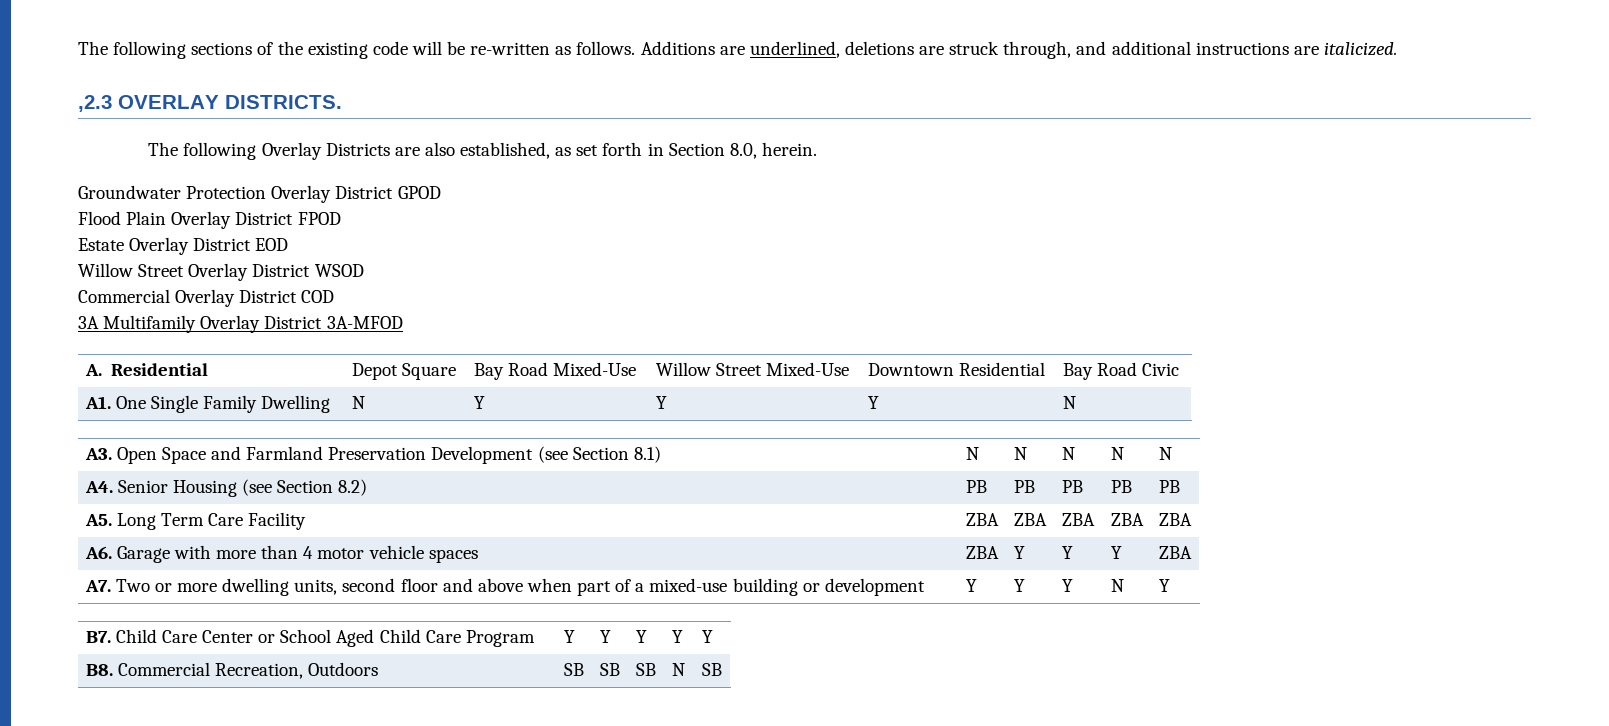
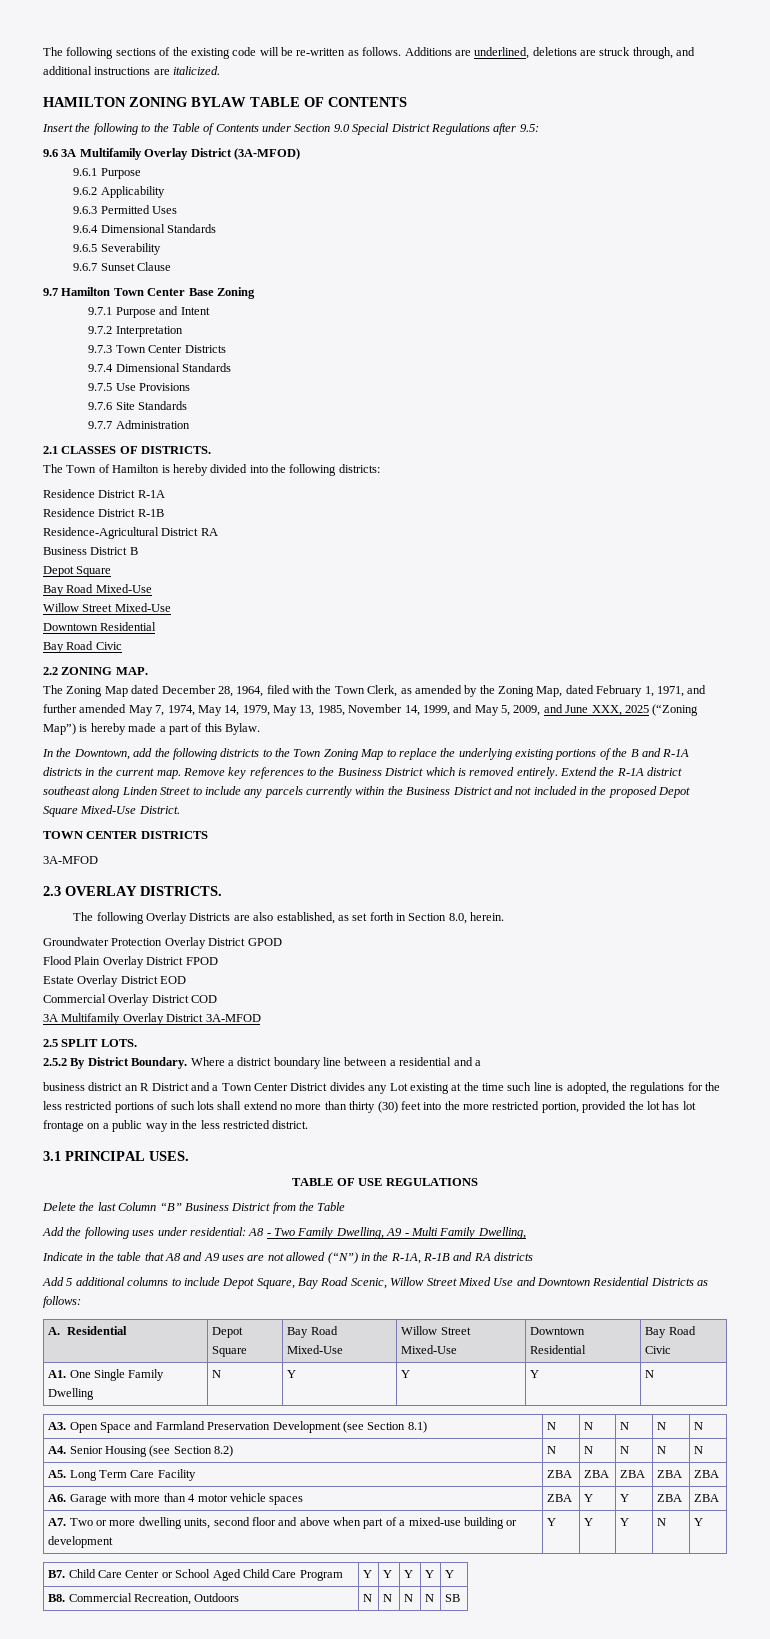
- ,2.3 OVERLAY DISTRICTS.
+ HAMILTON ZONING BYLAW TABLE OF CONTENTS
+ Insert the following to the Table of Contents under Section 9.0 Special District Regulations after 9.5:
+ 9.6 3A Multifamily Overlay District (3A-MFOD)
+ 9.6.1 Purpose
+ 9.6.2 Applicability
+ 9.6.3 Permitted Uses
+ 9.6.4 Dimensional Standards
+ 9.6.5 Severability
+ 9.6.7 Sunset Clause
+ 9.7 Hamilton Town Center Base Zoning
+ 9.7.1 Purpose and Intent
+ 9.7.2 Interpretation
+ 9.7.3 Town Center Districts
+ 9.7.4 Dimensional Standards
+ 9.7.5 Use Provisions
+ 9.7.6 Site Standards
+ 9.7.7 Administration
+ 2.1 CLASSES OF DISTRICTS.
+ The Town of Hamilton is hereby divided into the following districts:
+ Residence District R-1A
+ Residence District R-1B
+ Residence-Agricultural District RA
+ Business District B
+ Depot Square
+ Bay Road Mixed-Use
+ Willow Street Mixed-Use
+ Downtown Residential
+ Bay Road Civic
+ 2.2 ZONING MAP.
+ The Zoning Map dated December 28, 1964, filed with the Town Clerk, as amended by the Zoning Map, dated February 1, 1971, and further amended May 7, 1974, May 14, 1979, May 13, 1985, November 14, 1999, and May 5, 2009, and June XXX, 2025 (“Zoning Map”) is hereby made a part of this Bylaw.
+ In the Downtown, add the following districts to the Town Zoning Map to replace the underlying existing portions of the B and R-1A districts in the current map. Remove key references to the Business District which is removed entirely. Extend the R-1A district southeast along Linden Street to include any parcels currently within the Business District and not included in the proposed Depot Square Mixed-Use District.
+ TOWN CENTER DISTRICTS
+ 3A-MFOD
+ 2.3 OVERLAY DISTRICTS.
- Willow Street Overlay District WSOD
+ 2.5 SPLIT LOTS.
+ 2.5.2 By District Boundary. Where a district boundary line between a residential and a
+ business district an R District and a Town Center District divides any Lot existing at the time such line is adopted, the regulations for the less restricted portions of such lots shall extend no more than thirty (30) feet into the more restricted portion, provided the lot has lot frontage on a public way in the less restricted district.
+ 3.1 PRINCIPAL USES.
+ TABLE OF USE REGULATIONS
+ Delete the last Column “B” Business District from the Table
+ Add the following uses under residential: A8 - Two Family Dwelling, A9 - Multi Family Dwelling,
+ Indicate in the table that A8 and A9 uses are not allowed (“N”) in the R-1A, R-1B and RA districts
+ Add 5 additional columns to include Depot Square, Bay Road Scenic, Willow Street Mixed Use and Downtown Residential Districts as follows:
- A4. Senior Housing (see Section 8.2) | PB | PB | PB | PB | PB
+ A4. Senior Housing (see Section 8.2) | N | N | N | N | N
- A6. Garage with more than 4 motor vehicle spaces | ZBA | Y | Y | Y | ZBA
+ A6. Garage with more than 4 motor vehicle spaces | ZBA | Y | Y | ZBA | ZBA
- B8. Commercial Recreation, Outdoors | SB | SB | SB | N | SB
+ B8. Commercial Recreation, Outdoors | N | N | N | N | SB

